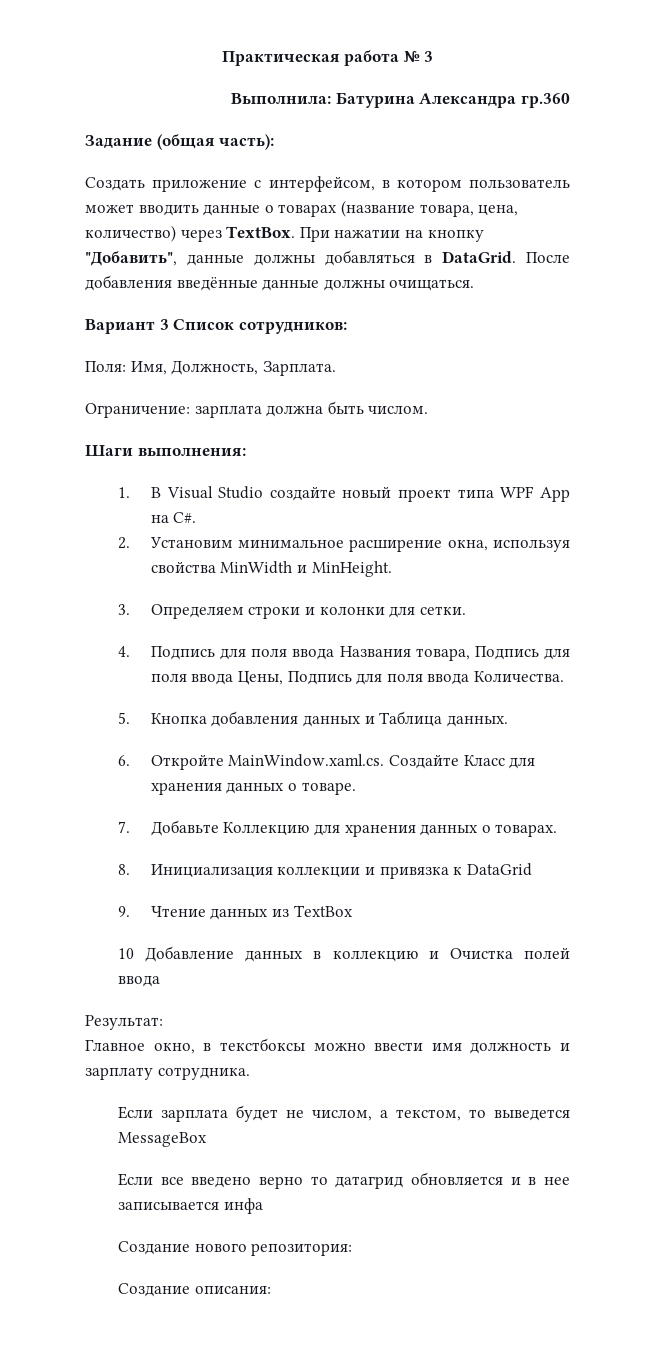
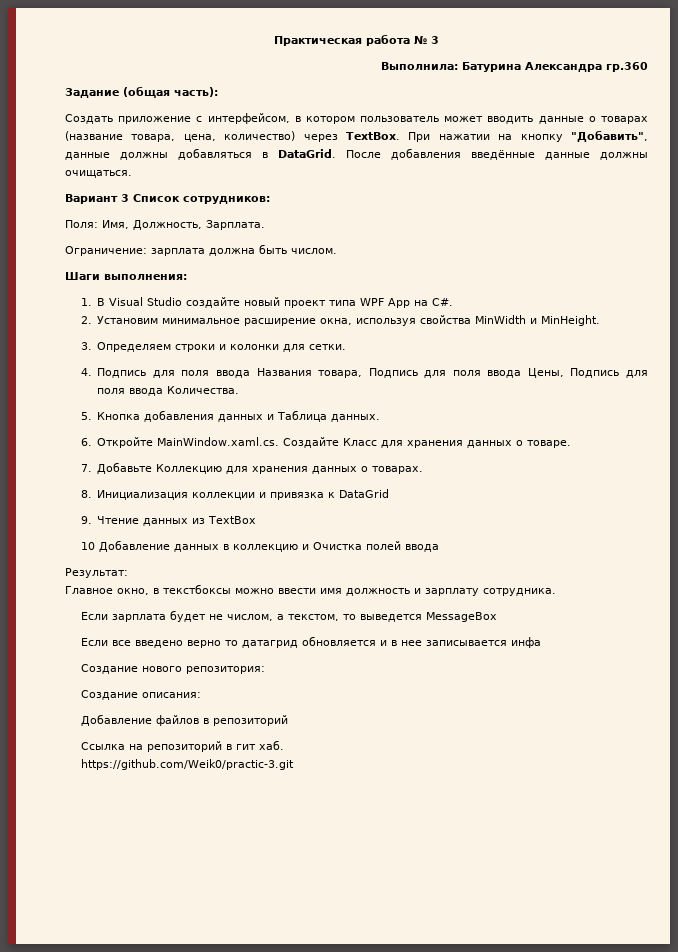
+ Добавление файлов в репозиторий
+ Ссылка на репозиторий в гит хаб.
+ https://github.com/Weik0/practic-3.git

